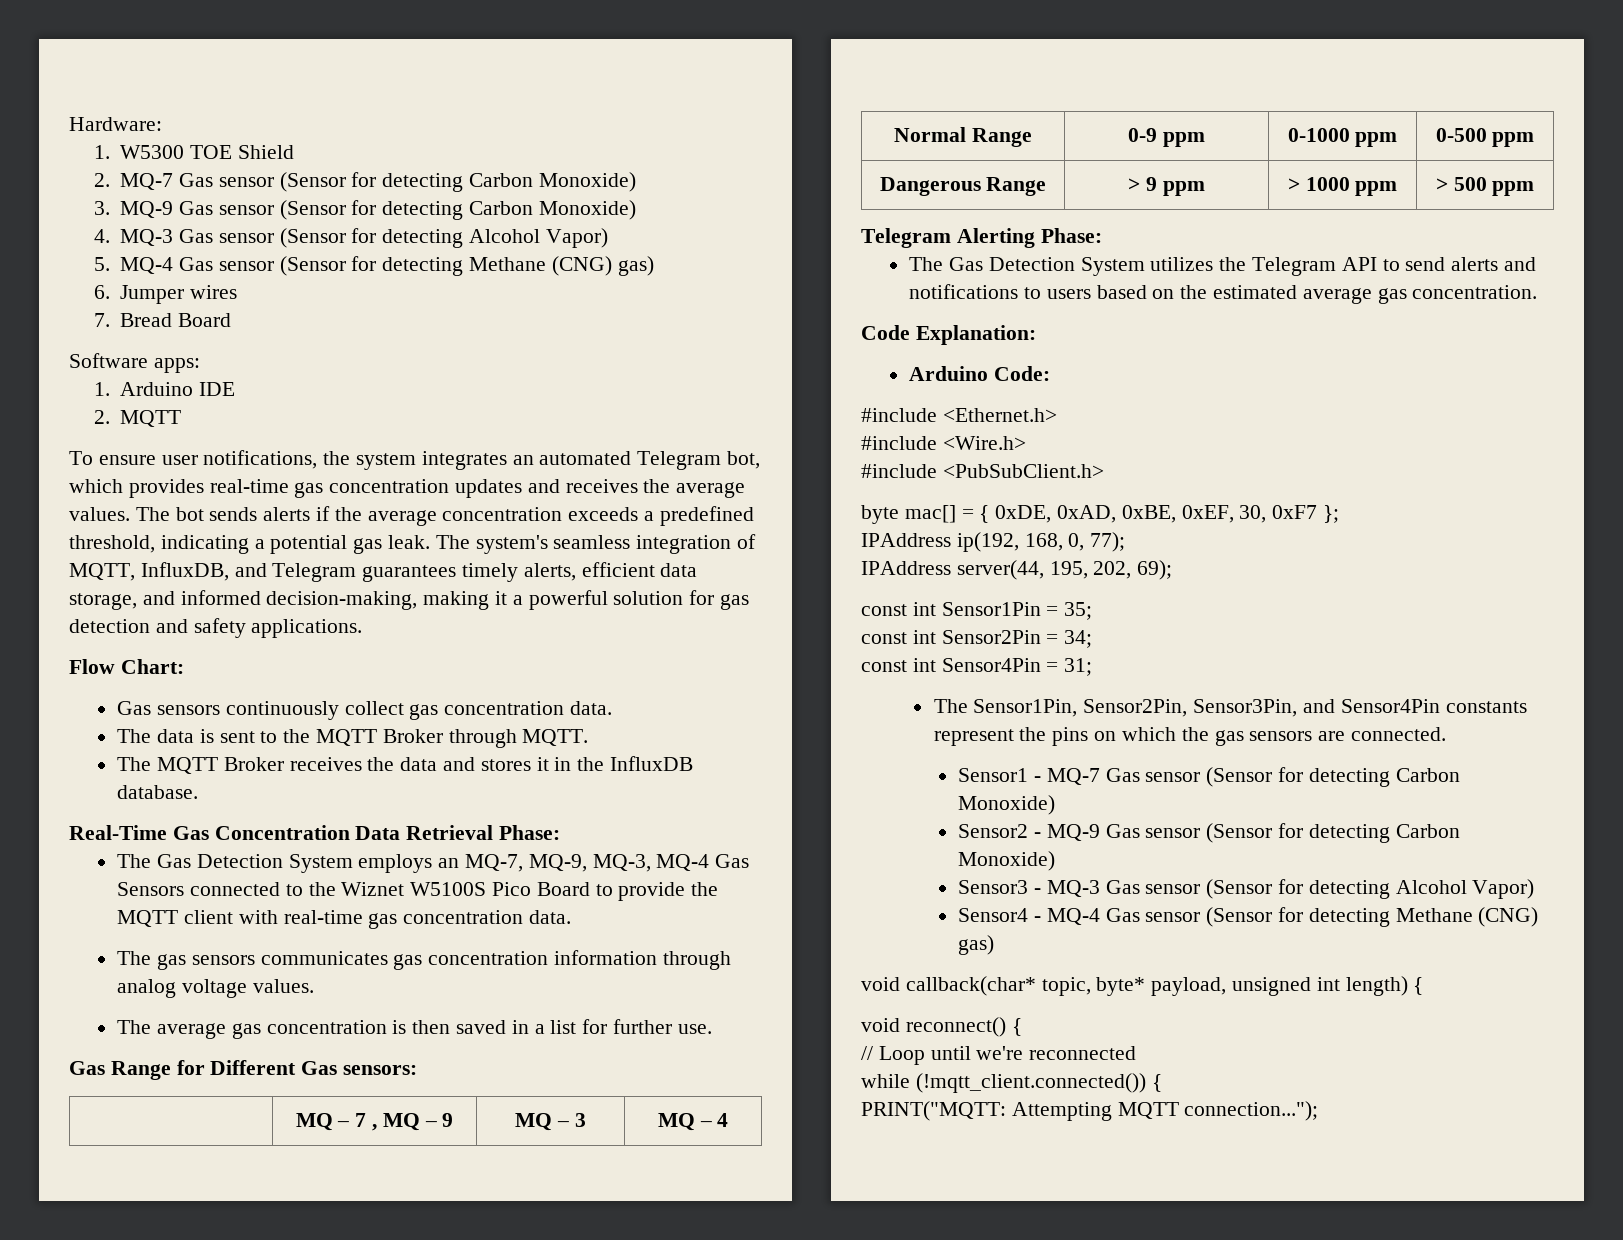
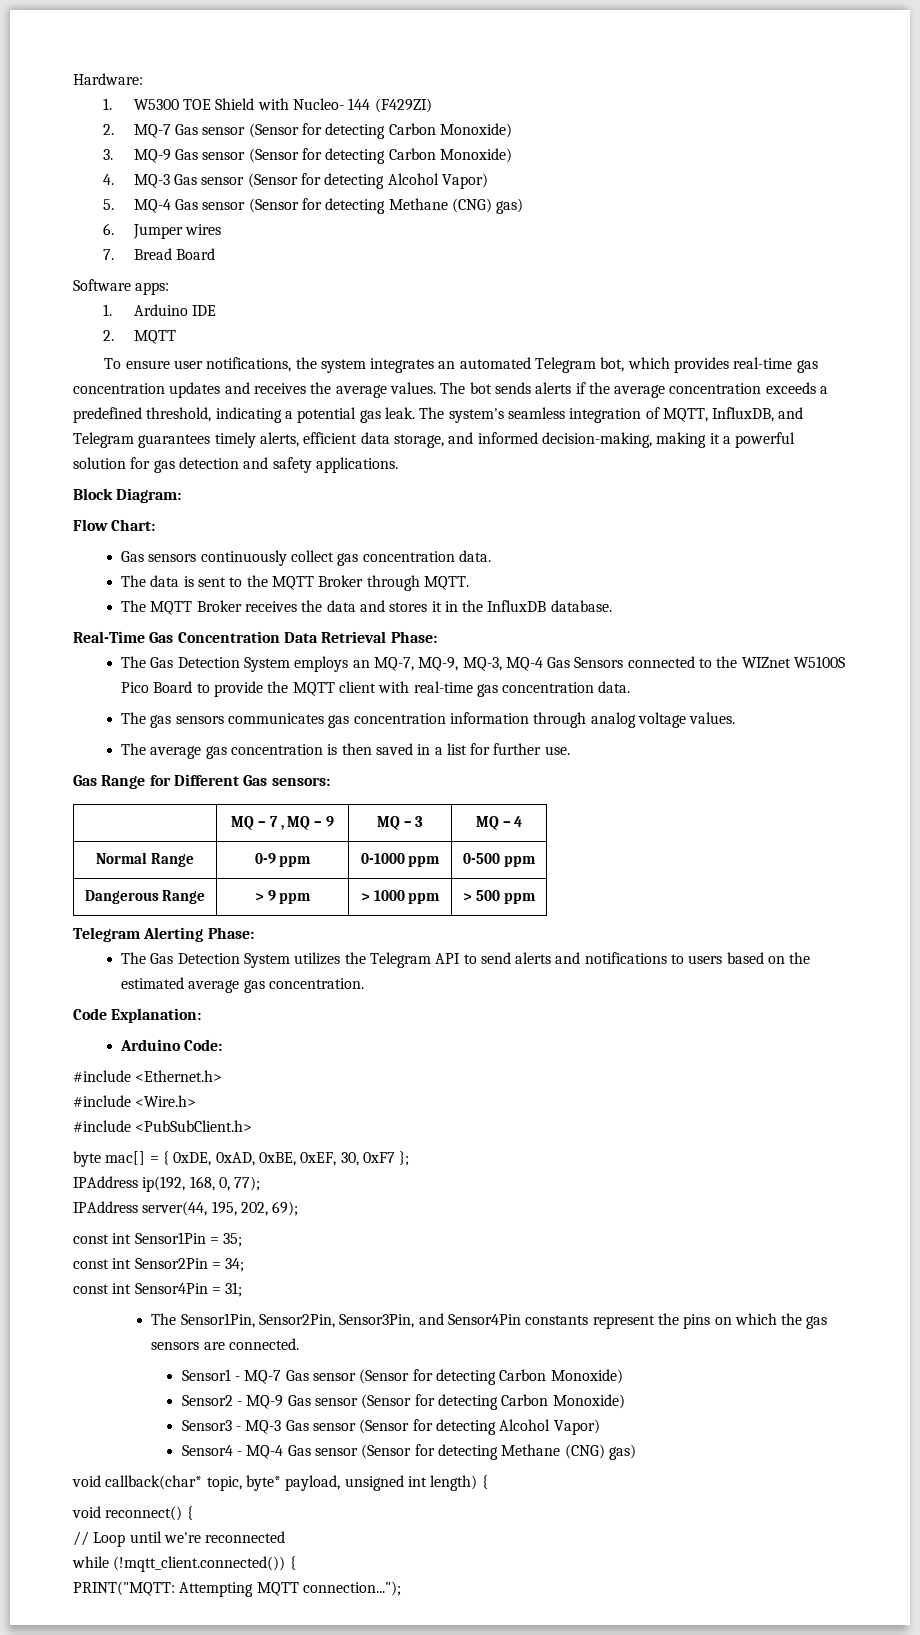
- 1. W5300 TOE Shield
+ 1. W5300 TOE Shield with Nucleo- 144 (F429ZI)
+ Block Diagram:
- The Gas Detection System employs an MQ-7, MQ-9, MQ-3, MQ-4 Gas Sensors connected to the Wiznet W5100S Pico Board to provide the MQTT client with real-time gas concentration data.
+ The Gas Detection System employs an MQ-7, MQ-9, MQ-3, MQ-4 Gas Sensors connected to the WIZnet W5100S Pico Board to provide the MQTT client with real-time gas concentration data.

